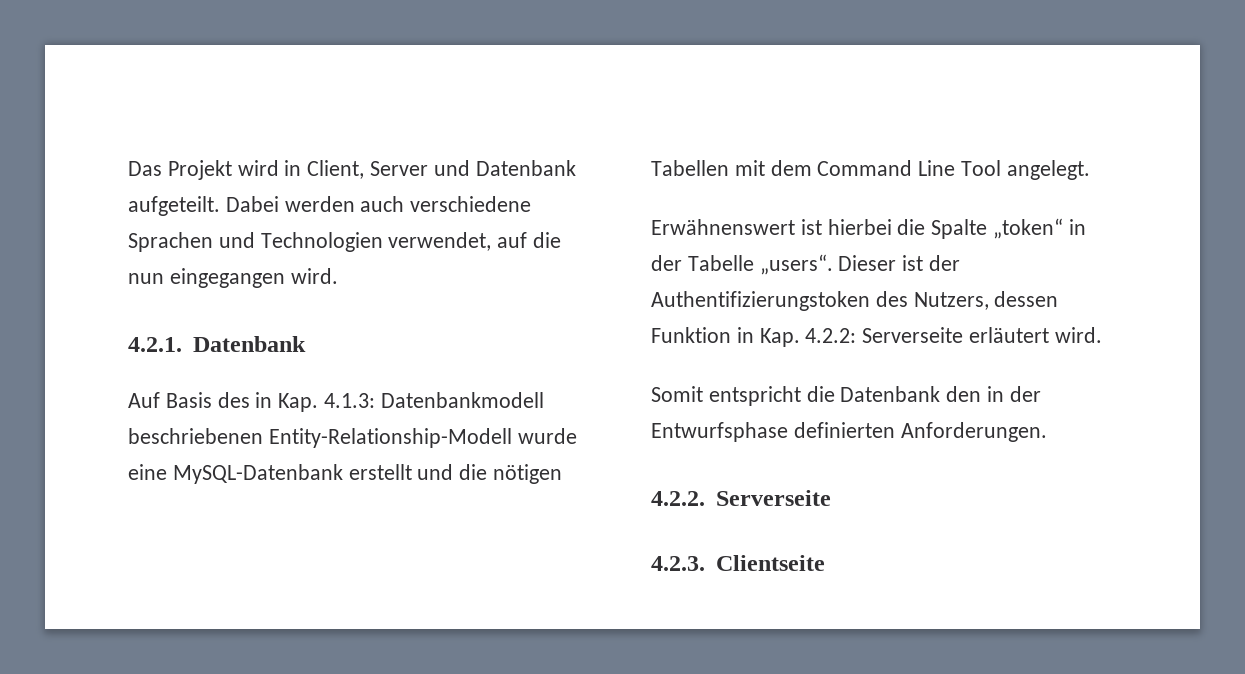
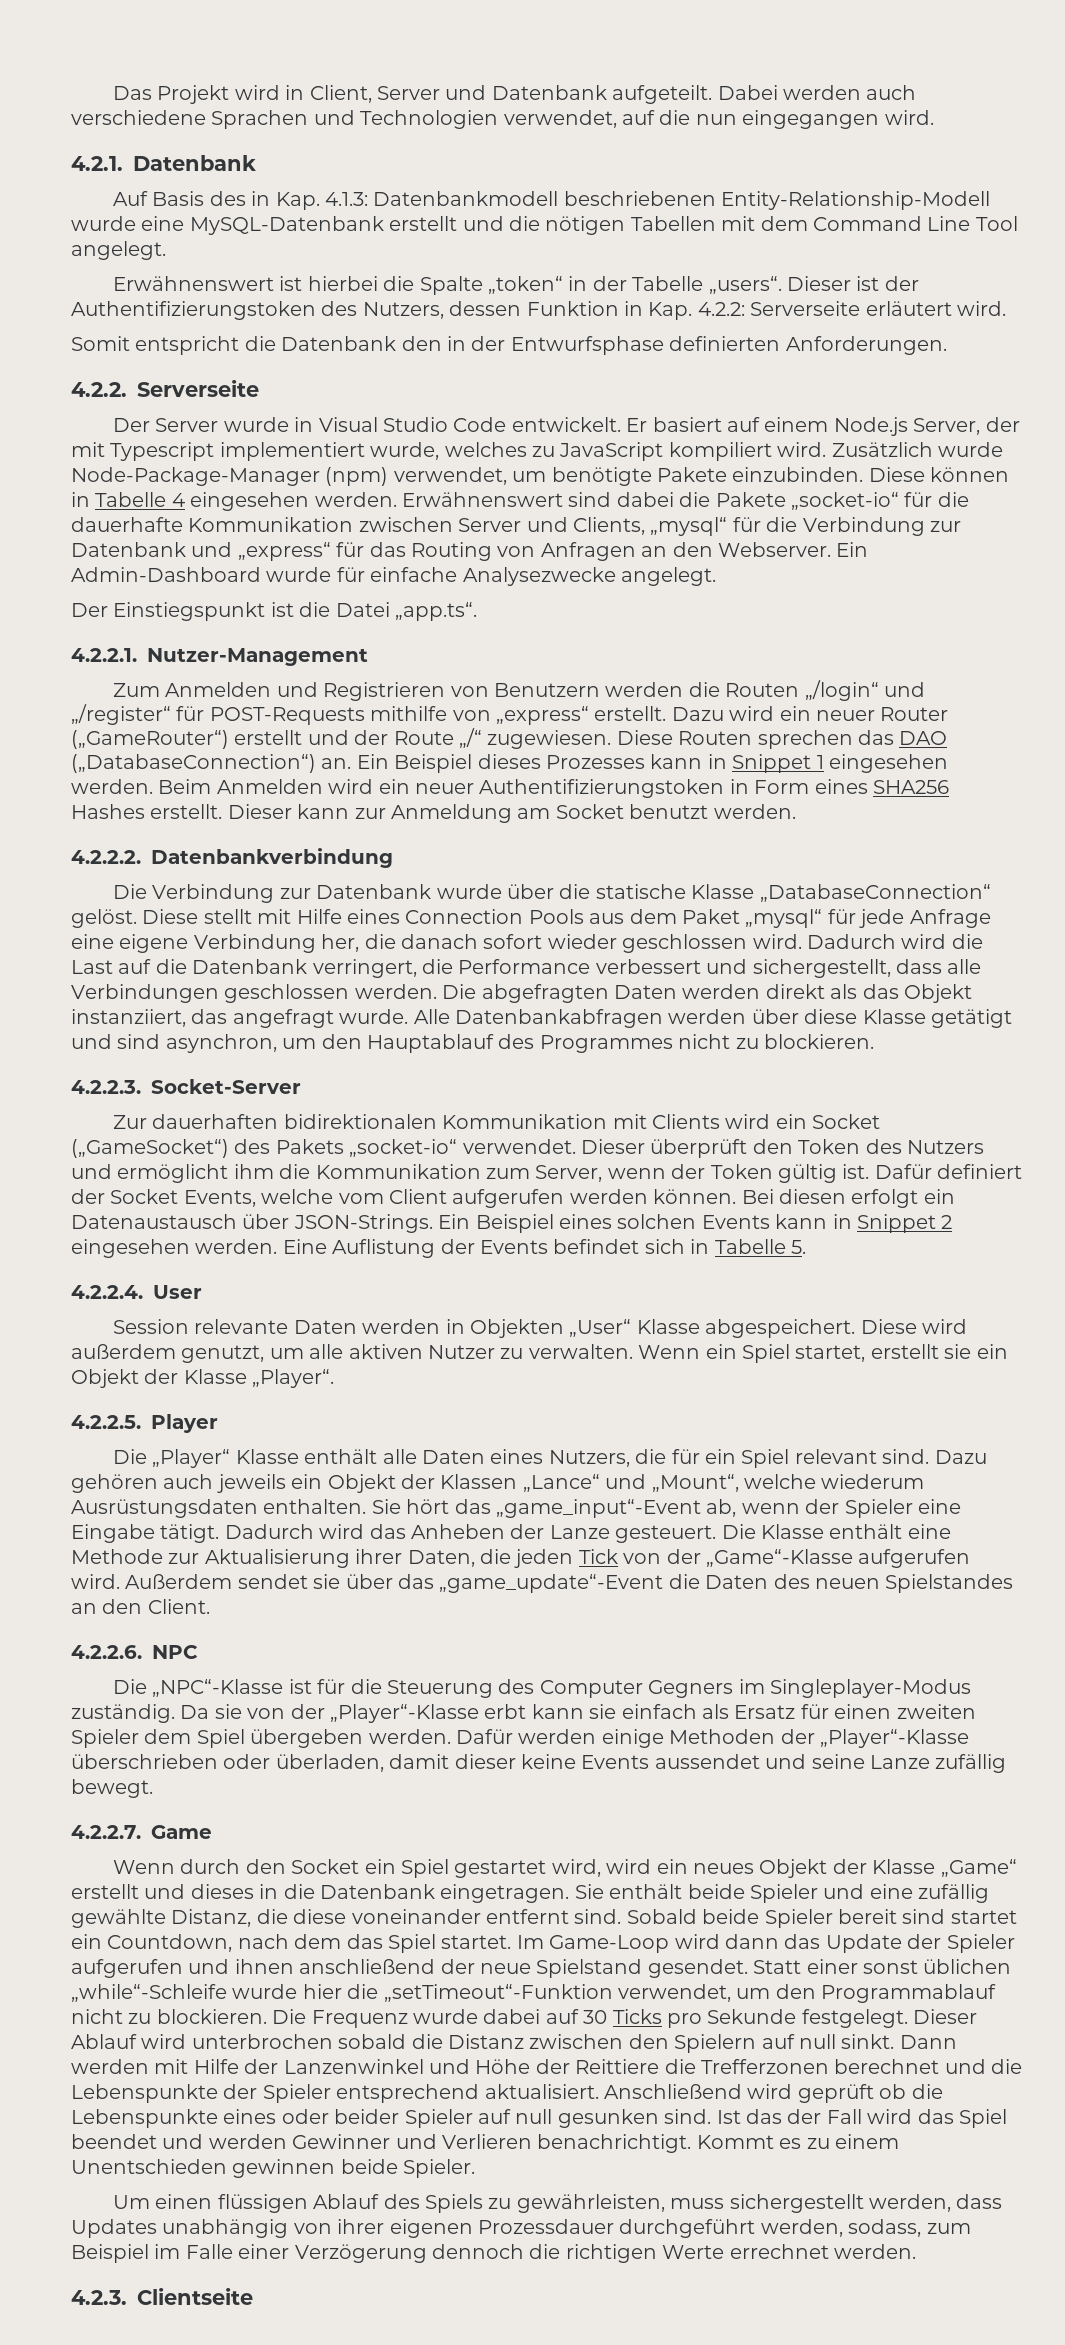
+ Der Server wurde in Visual Studio Code entwickelt. Er basiert auf einem Node.js Server, der mit Typescript implementiert wurde, welches zu JavaScript kompiliert wird. Zusätzlich wurde Node-Package-Manager (npm) verwendet, um benötigte Pakete einzubinden. Diese können in Tabelle 4 eingesehen werden. Erwähnenswert sind dabei die Pakete „socket-io“ für die dauerhafte Kommunikation zwischen Server und Clients, „mysql“ für die Verbindung zur Datenbank und „express“ für das Routing von Anfragen an den Webserver. Ein Admin-Dashboard wurde für einfache Analysezwecke angelegt.
+ Der Einstiegspunkt ist die Datei „app.ts“.
+ 4.2.2.1. Nutzer-Management
+ Zum Anmelden und Registrieren von Benutzern werden die Routen „/login“ und „/register“ für POST-Requests mithilfe von „express“ erstellt. Dazu wird ein neuer Router („GameRouter“) erstellt und der Route „/“ zugewiesen. Diese Routen sprechen das DAO („DatabaseConnection“) an. Ein Beispiel dieses Prozesses kann in Snippet 1 eingesehen werden. Beim Anmelden wird ein neuer Authentifizierungstoken in Form eines SHA256 Hashes erstellt. Dieser kann zur Anmeldung am Socket benutzt werden.
+ 4.2.2.2. Datenbankverbindung
+ Die Verbindung zur Datenbank wurde über die statische Klasse „DatabaseConnection“ gelöst. Diese stellt mit Hilfe eines Connection Pools aus dem Paket „mysql“ für jede Anfrage eine eigene Verbindung her, die danach sofort wieder geschlossen wird. Dadurch wird die Last auf die Datenbank verringert, die Performance verbessert und sichergestellt, dass alle Verbindungen geschlossen werden. Die abgefragten Daten werden direkt als das Objekt instanziiert, das angefragt wurde. Alle Datenbankabfragen werden über diese Klasse getätigt und sind asynchron, um den Hauptablauf des Programmes nicht zu blockieren.
+ 4.2.2.3. Socket-Server
+ Zur dauerhaften bidirektionalen Kommunikation mit Clients wird ein Socket („GameSocket“) des Pakets „socket-io“ verwendet. Dieser überprüft den Token des Nutzers und ermöglicht ihm die Kommunikation zum Server, wenn der Token gültig ist. Dafür definiert der Socket Events, welche vom Client aufgerufen werden können. Bei diesen erfolgt ein Datenaustausch über JSON-Strings. Ein Beispiel eines solchen Events kann in Snippet 2 eingesehen werden. Eine Auflistung der Events befindet sich in Tabelle 5.
+ 4.2.2.4. User
+ Session relevante Daten werden in Objekten „User“ Klasse abgespeichert. Diese wird außerdem genutzt, um alle aktiven Nutzer zu verwalten. Wenn ein Spiel startet, erstellt sie ein Objekt der Klasse „Player“.
+ 4.2.2.5. Player
+ Die „Player“ Klasse enthält alle Daten eines Nutzers, die für ein Spiel relevant sind. Dazu gehören auch jeweils ein Objekt der Klassen „Lance“ und „Mount“, welche wiederum Ausrüstungsdaten enthalten. Sie hört das „game_input“-Event ab, wenn der Spieler eine Eingabe tätigt. Dadurch wird das Anheben der Lanze gesteuert. Die Klasse enthält eine Methode zur Aktualisierung ihrer Daten, die jeden Tick von der „Game“-Klasse aufgerufen wird. Außerdem sendet sie über das „game_update“-Event die Daten des neuen Spielstandes an den Client.
+ 4.2.2.6. NPC
+ Die „NPC“-Klasse ist für die Steuerung des Computer Gegners im Singleplayer-Modus zuständig. Da sie von der „Player“-Klasse erbt kann sie einfach als Ersatz für einen zweiten Spieler dem Spiel übergeben werden. Dafür werden einige Methoden der „Player“-Klasse überschrieben oder überladen, damit dieser keine Events aussendet und seine Lanze zufällig bewegt.
+ 4.2.2.7. Game
+ Wenn durch den Socket ein Spiel gestartet wird, wird ein neues Objekt der Klasse „Game“ erstellt und dieses in die Datenbank eingetragen. Sie enthält beide Spieler und eine zufällig gewählte Distanz, die diese voneinander entfernt sind. Sobald beide Spieler bereit sind startet ein Countdown, nach dem das Spiel startet. Im Game-Loop wird dann das Update der Spieler aufgerufen und ihnen anschließend der neue Spielstand gesendet. Statt einer sonst üblichen „while“-Schleife wurde hier die „setTimeout“-Funktion verwendet, um den Programmablauf nicht zu blockieren. Die Frequenz wurde dabei auf 30 Ticks pro Sekunde festgelegt. Dieser Ablauf wird unterbrochen sobald die Distanz zwischen den Spielern auf null sinkt. Dann werden mit Hilfe der Lanzenwinkel und Höhe der Reittiere die Trefferzonen berechnet und die Lebenspunkte der Spieler entsprechend aktualisiert. Anschließend wird geprüft ob die Lebenspunkte eines oder beider Spieler auf null gesunken sind. Ist das der Fall wird das Spiel beendet und werden Gewinner und Verlieren benachrichtigt. Kommt es zu einem Unentschieden gewinnen beide Spieler.
+ Um einen flüssigen Ablauf des Spiels zu gewährleisten, muss sichergestellt werden, dass Updates unabhängig von ihrer eigenen Prozessdauer durchgeführt werden, sodass, zum Beispiel im Falle einer Verzögerung dennoch die richtigen Werte errechnet werden.

